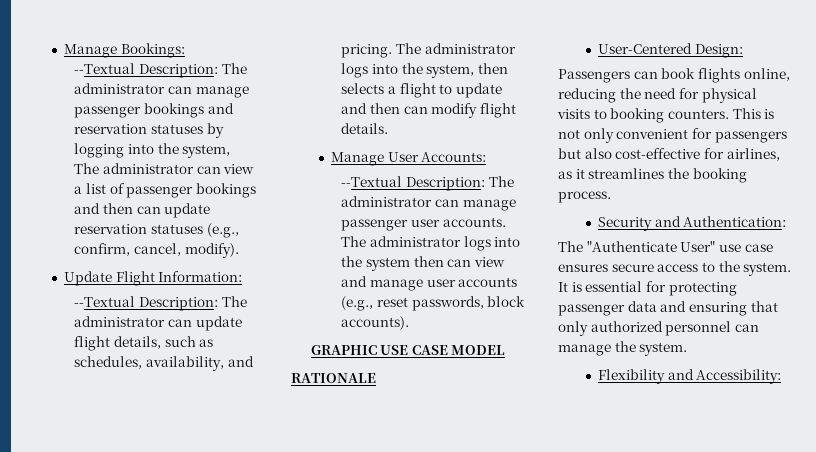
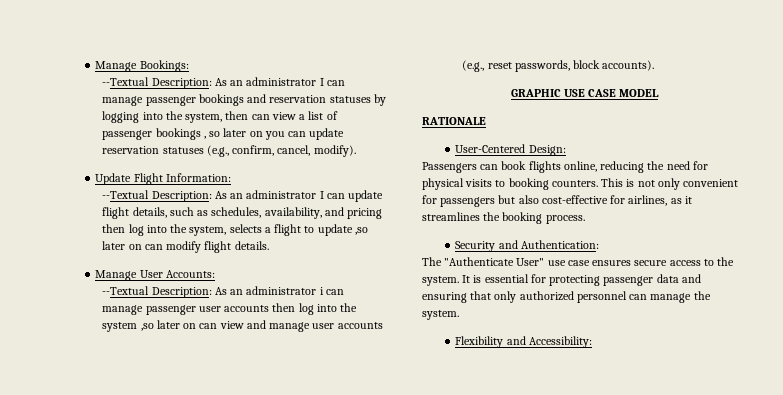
- --Textual Description: The administrator can manage passenger bookings and reservation statuses by logging into the system, The administrator can view a list of passenger bookings and then can update reservation statuses (e.g., confirm, cancel, modify).
+ --Textual Description: As an administrator I can manage passenger bookings and reservation statuses by logging into the system, then can view a list of passenger bookings , so later on you can update reservation statuses (e.g., confirm, cancel, modify).
- --Textual Description: The administrator can update flight details, such as schedules, availability, and pricing. The administrator logs into the system, then selects a flight to update and then can modify flight details.
+ --Textual Description: As an administrator I can update flight details, such as schedules, availability, and pricing then log into the system, selects a flight to update ,so later on can modify flight details.
- --Textual Description: The administrator can manage passenger user accounts. The administrator logs into the system then can view and manage user accounts (e.g., reset passwords, block accounts).
+ --Textual Description: As an administrator i can manage passenger user accounts then log into the system ,so later on can view and manage user accounts (e.g., reset passwords, block accounts).

